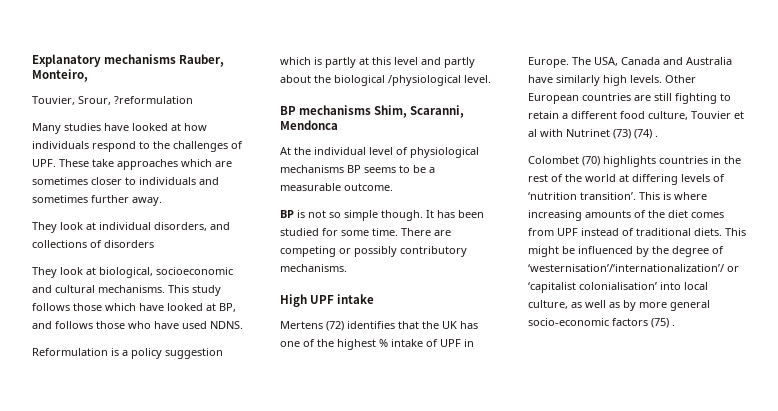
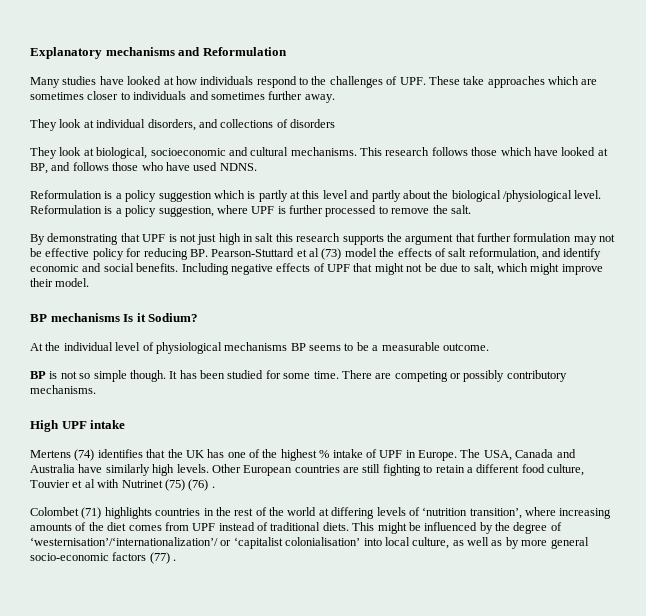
- Explanatory mechanisms Rauber, Monteiro,
- Touvier, Srour, ?reformulation
+ Explanatory mechanisms and Reformulation
- This study follows those which have looked at BP, and follows those who have used NDNS.
+ This research follows those which have looked at BP, and follows those who have used NDNS.
+ Reformulation is a policy suggestion, where UPF is further processed to remove the salt.
+ By demonstrating that UPF is not just high in salt this research supports the argument that further formulation may not be effective policy for reducing BP. Pearson-Stuttard et al (73) model the effects of salt reformulation, and identify economic and social benefits. Including negative effects of UPF that might not be due to salt, which might improve their model.
- BP mechanisms Shim, Scaranni, Mendonca
+ BP mechanisms Is it Sodium?
- Mertens (72) identifies that the UK has one of the highest % intake of UPF in Europe.
+ Mertens (74) identifies that the UK has one of the highest % intake of UPF in Europe.
- Other European countries are still fighting to retain a different food culture, Touvier et al with Nutrinet (73) (74) .
+ Other European countries are still fighting to retain a different food culture, Touvier et al with Nutrinet (75) (76) .
- Colombet (70) highlights countries in the rest of the world at differing levels of ‘nutrition transition’. This is where increasing amounts of the diet comes from UPF instead of traditional diets.
+ Colombet (71) highlights countries in the rest of the world at differing levels of ‘nutrition transition’, where increasing amounts of the diet comes from UPF instead of traditional diets.
- This might be influenced by the degree of ‘westernisation’/‘internationalization’/ or ‘capitalist colonialisation’ into local culture, as well as by more general socio-economic factors (75) .
+ This might be influenced by the degree of ‘westernisation’/‘internationalization’/ or ‘capitalist colonialisation’ into local culture, as well as by more general socio-economic factors (77) .

